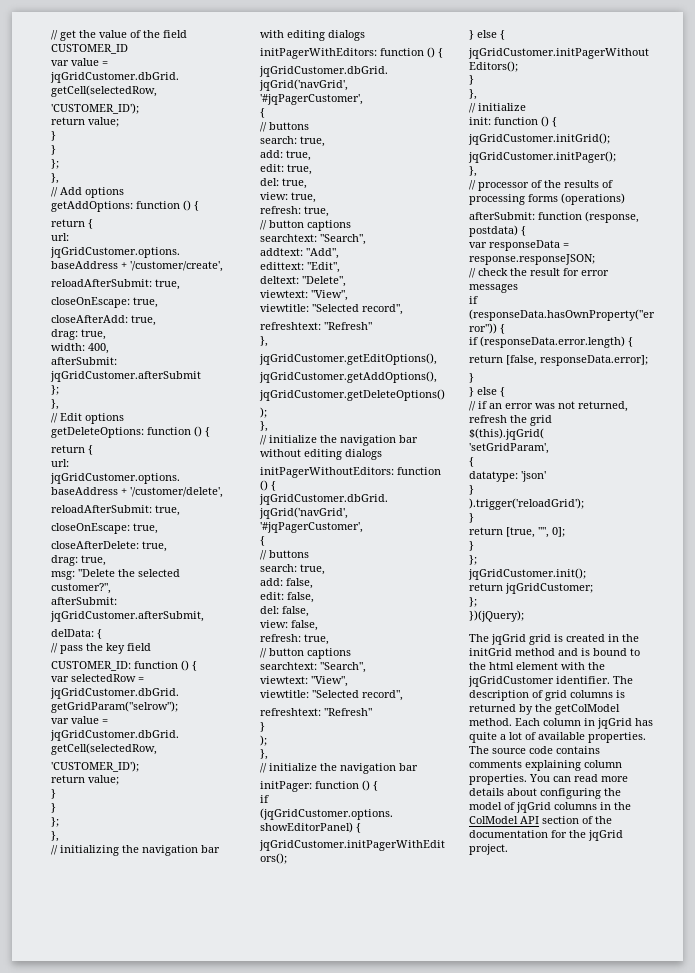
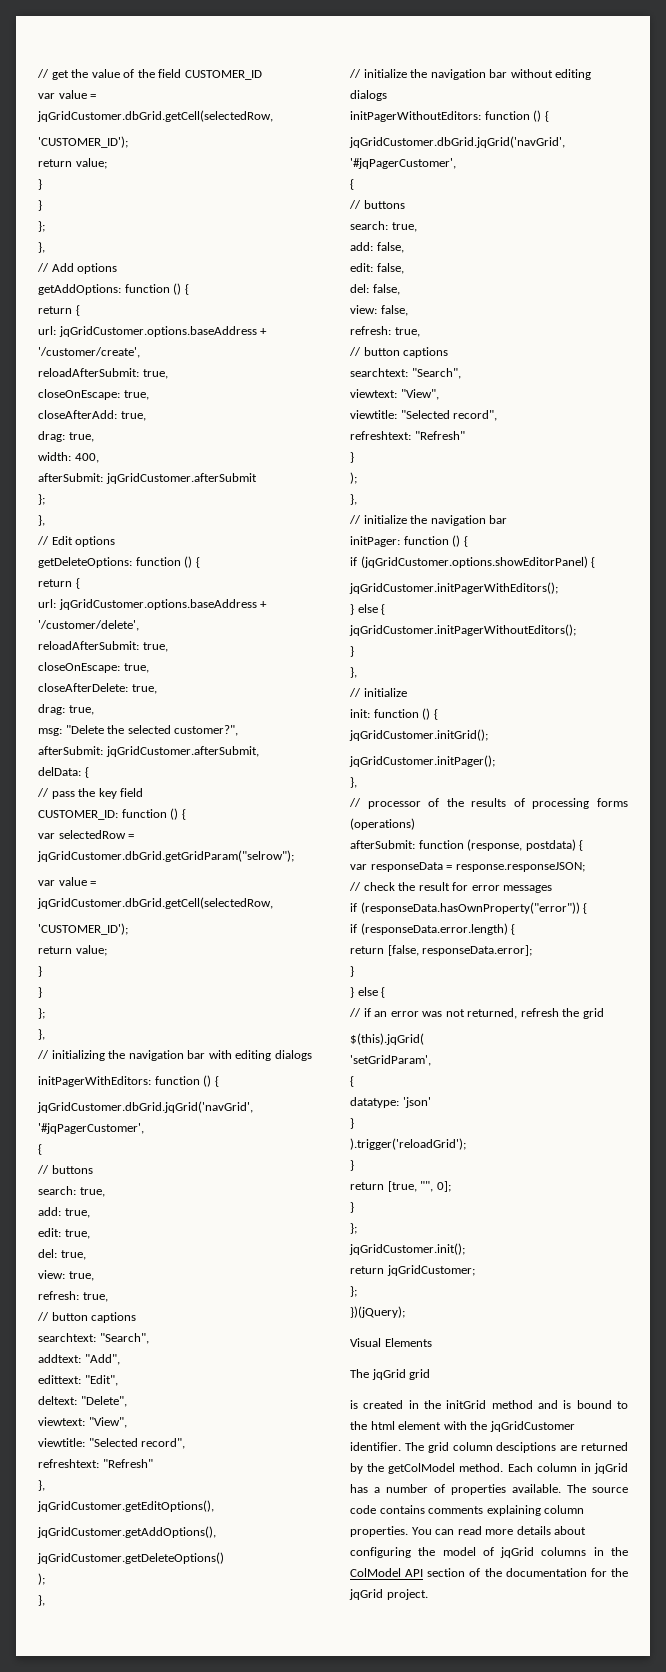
+ Visual Elements
- The jqGrid grid is created in the initGrid method and is bound to the html element with the jqGridCustomer identifier.
+ The jqGrid grid
+ is created in the initGrid method and is bound to the html element with the jqGridCustomer identifier.
- The description of grid columns is returned by the getColModel method.
+ The grid column desciptions are returned by the getColModel method.
- Each column in jqGrid has quite a lot of available properties.
+ Each column in jqGrid has a number of properties available.

